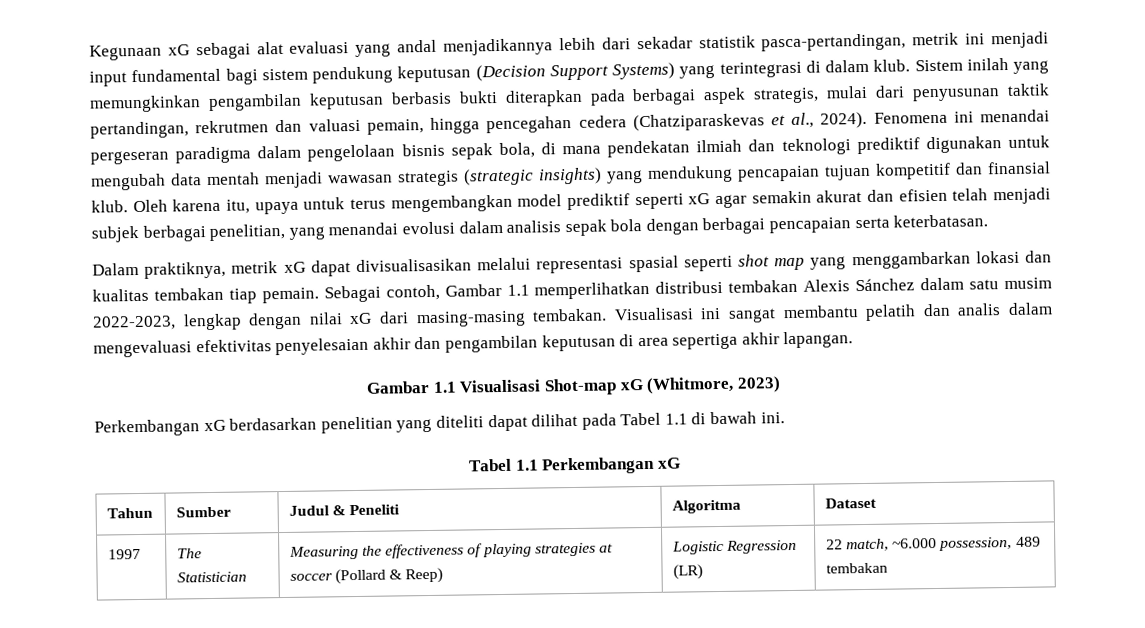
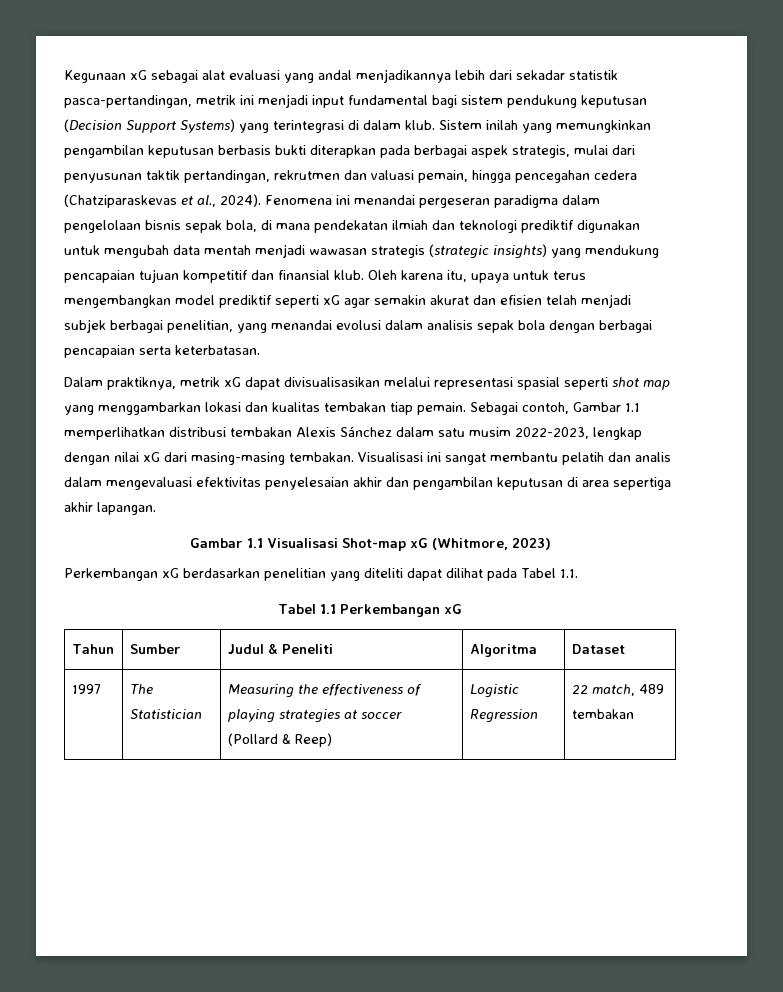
- Perkembangan xG berdasarkan penelitian yang diteliti dapat dilihat pada Tabel 1.1 di bawah ini.
+ Perkembangan xG berdasarkan penelitian yang diteliti dapat dilihat pada Tabel 1.1.
- 1997 | The Statistician | Measuring the effectiveness of playing strategies at soccer (Pollard & Reep) | Logistic Regression (LR) | 22 match, ~6.000 possession, 489 tembakan
+ 1997 | The Statistician | Measuring the effectiveness of playing strategies at soccer (Pollard & Reep) | Logistic Regression | 22 match, 489 tembakan

